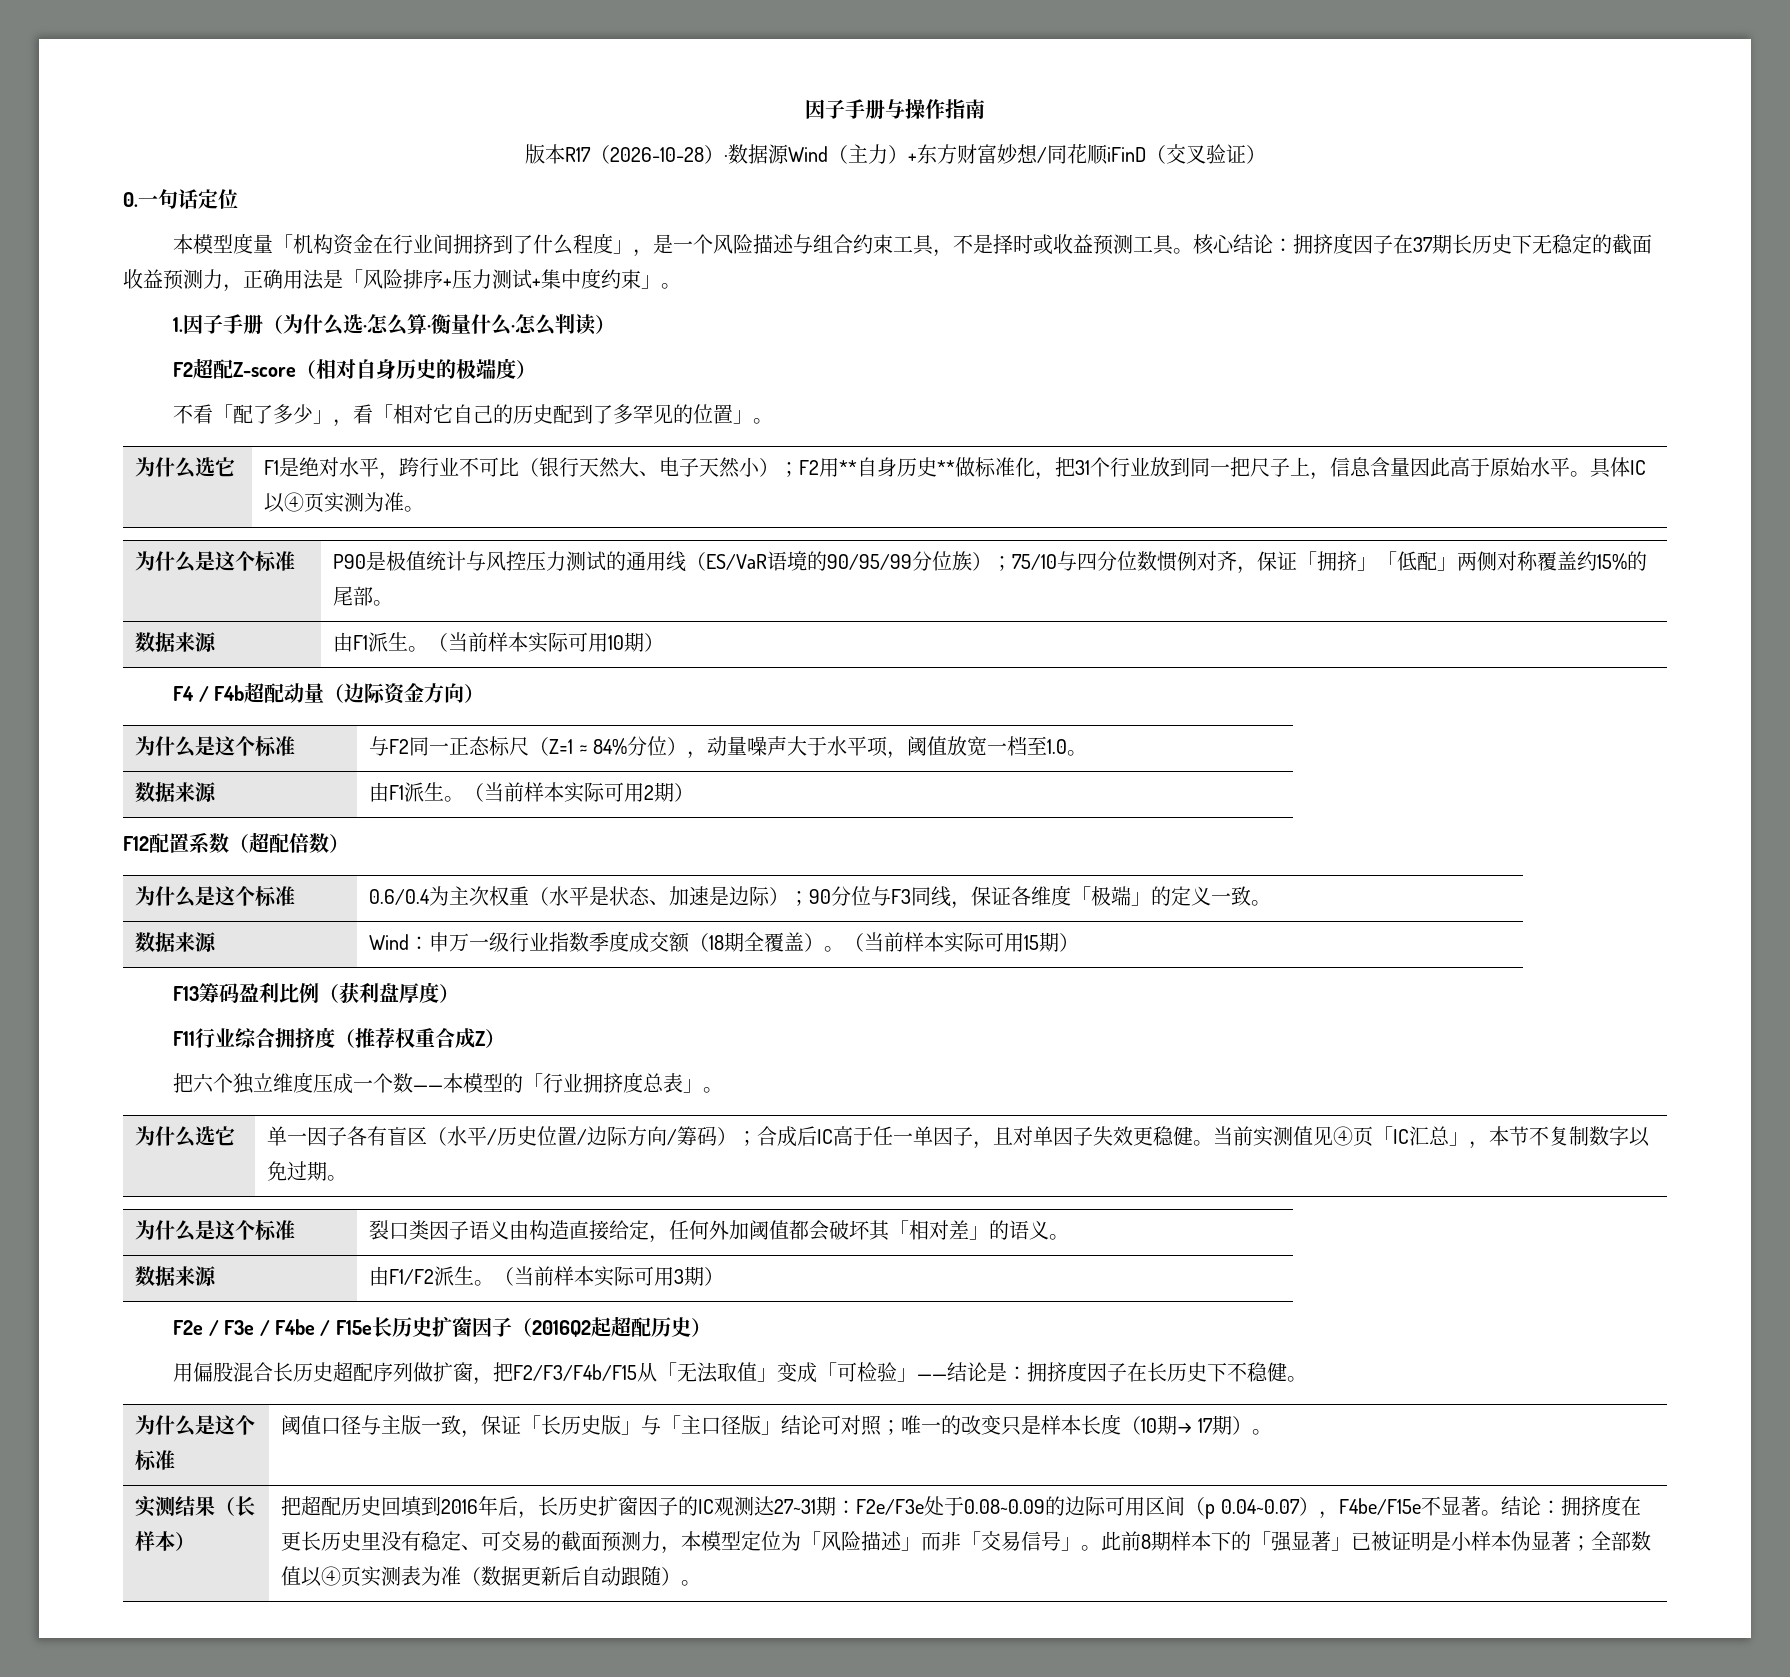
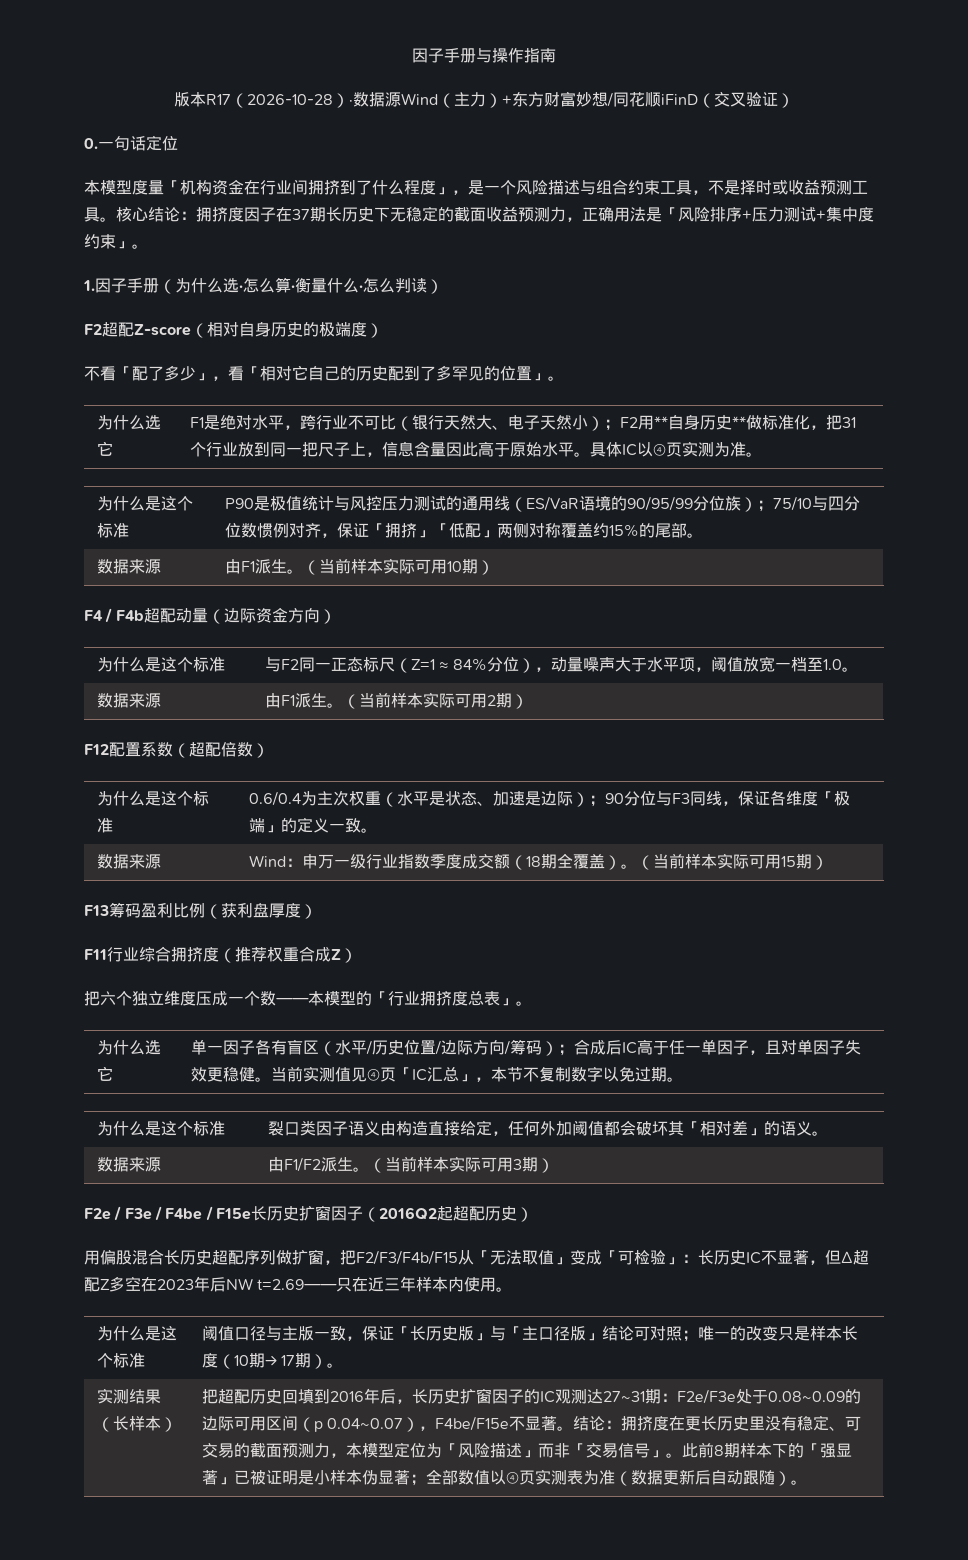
- 用偏股混合长历史超配序列做扩窗，把F2/F3/F4b/F15从「无法取值」变成「可检验」——结论是：拥挤度因子在长历史下不稳健。
+ 用偏股混合长历史超配序列做扩窗，把F2/F3/F4b/F15从「无法取值」变成「可检验」：长历史IC不显著，但Δ超配Z多空在2023年后NW t=2.69——只在近三年样本内使用。

